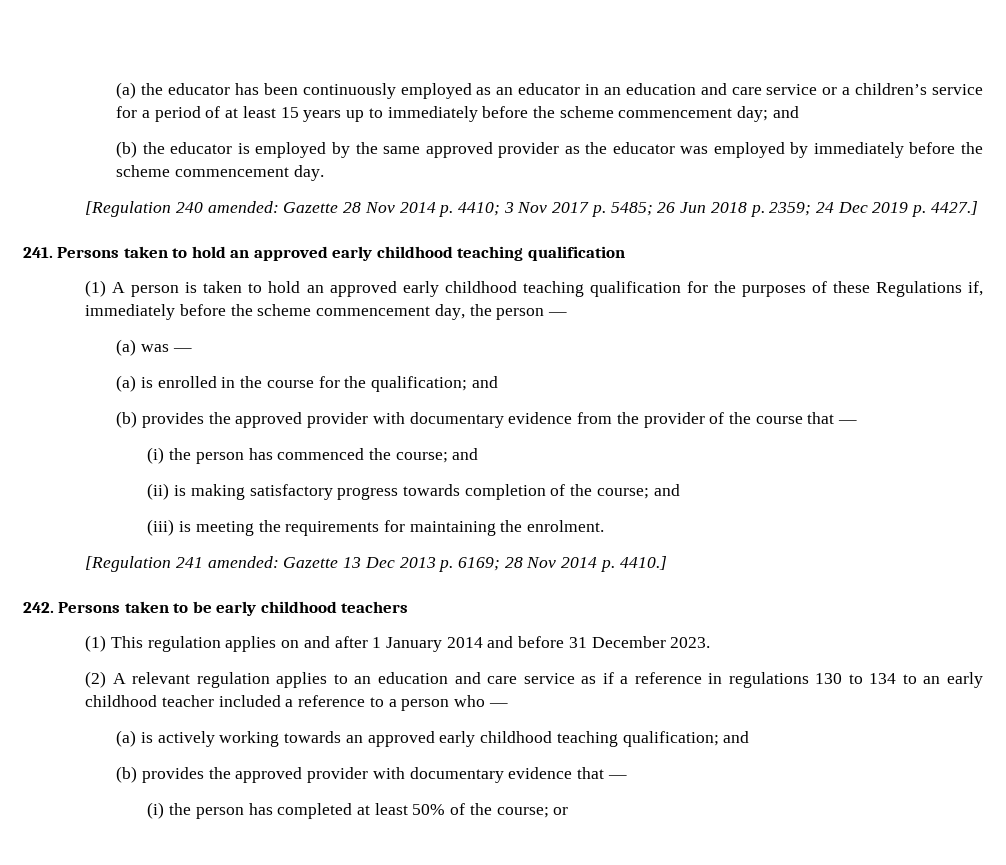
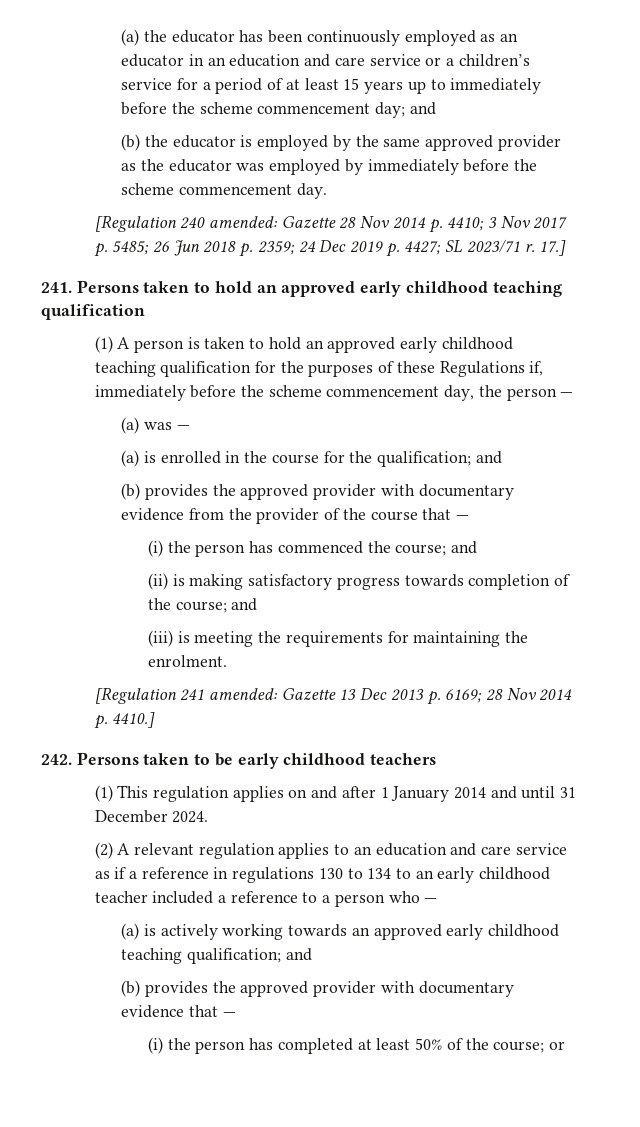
- [Regulation 240 amended: Gazette 28 Nov 2014 p. 4410; 3 Nov 2017 p. 5485; 26 Jun 2018 p. 2359; 24 Dec 2019 p. 4427.]
+ [Regulation 240 amended: Gazette 28 Nov 2014 p. 4410; 3 Nov 2017 p. 5485; 26 Jun 2018 p. 2359; 24 Dec 2019 p. 4427; SL 2023/71 r. 17.]
- (1) This regulation applies on and after 1 January 2014 and before 31 December 2023.
+ (1) This regulation applies on and after 1 January 2014 and until 31 December 2024.

